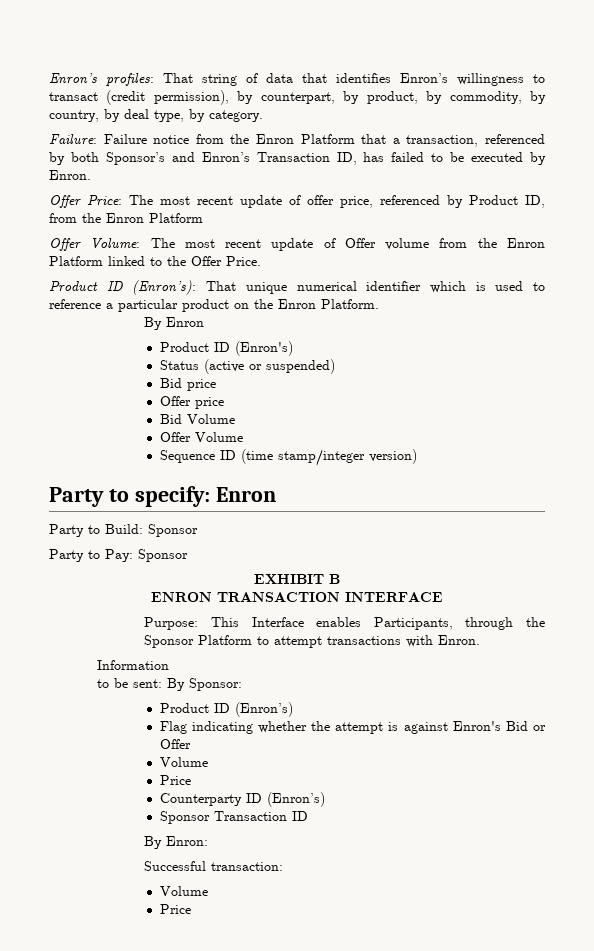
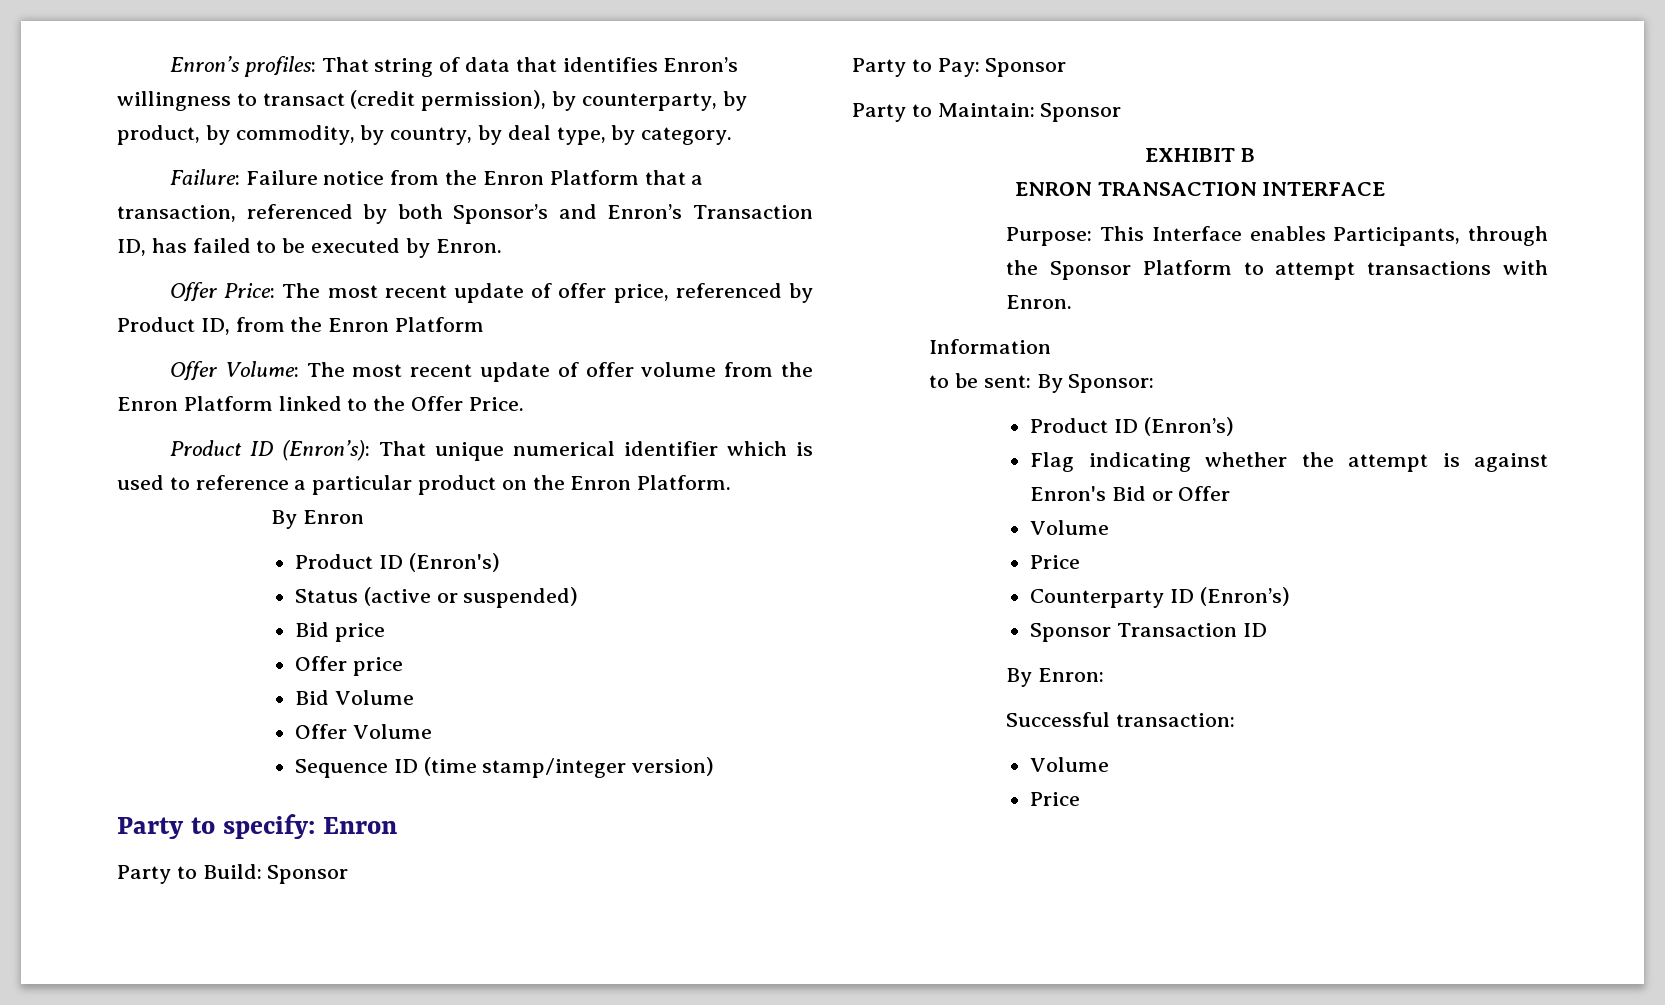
- Enron’s profiles: That string of data that identifies Enron’s willingness to transact (credit permission), by counterpart, by product, by commodity, by country, by deal type, by category.
+ Enron’s profiles: That string of data that identifies Enron’s willingness to transact (credit permission), by counterparty, by product, by commodity, by country, by deal type, by category.
- Offer Volume: The most recent update of Offer volume from the Enron Platform linked to the Offer Price.
+ Offer Volume: The most recent update of offer volume from the Enron Platform linked to the Offer Price.
+ Party to Maintain: Sponsor

